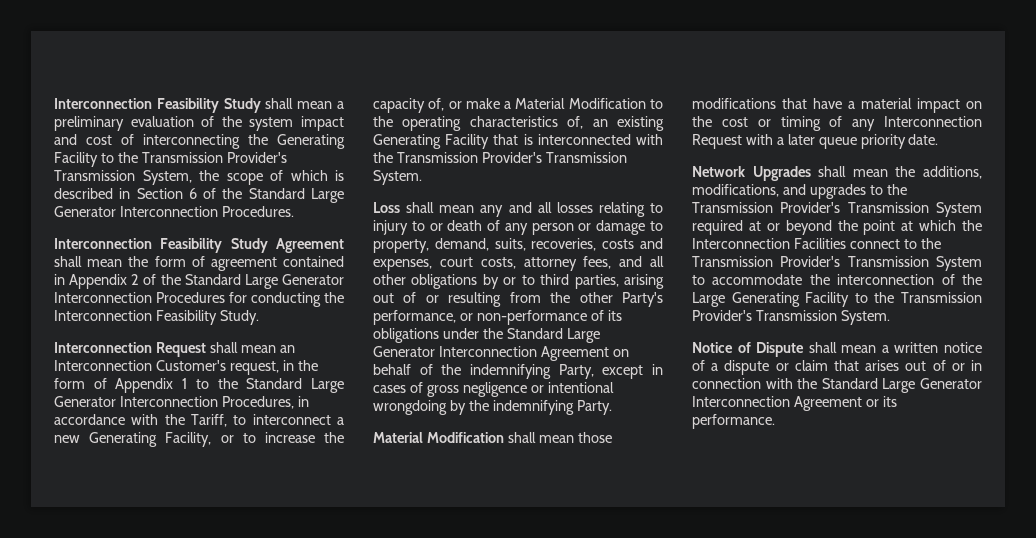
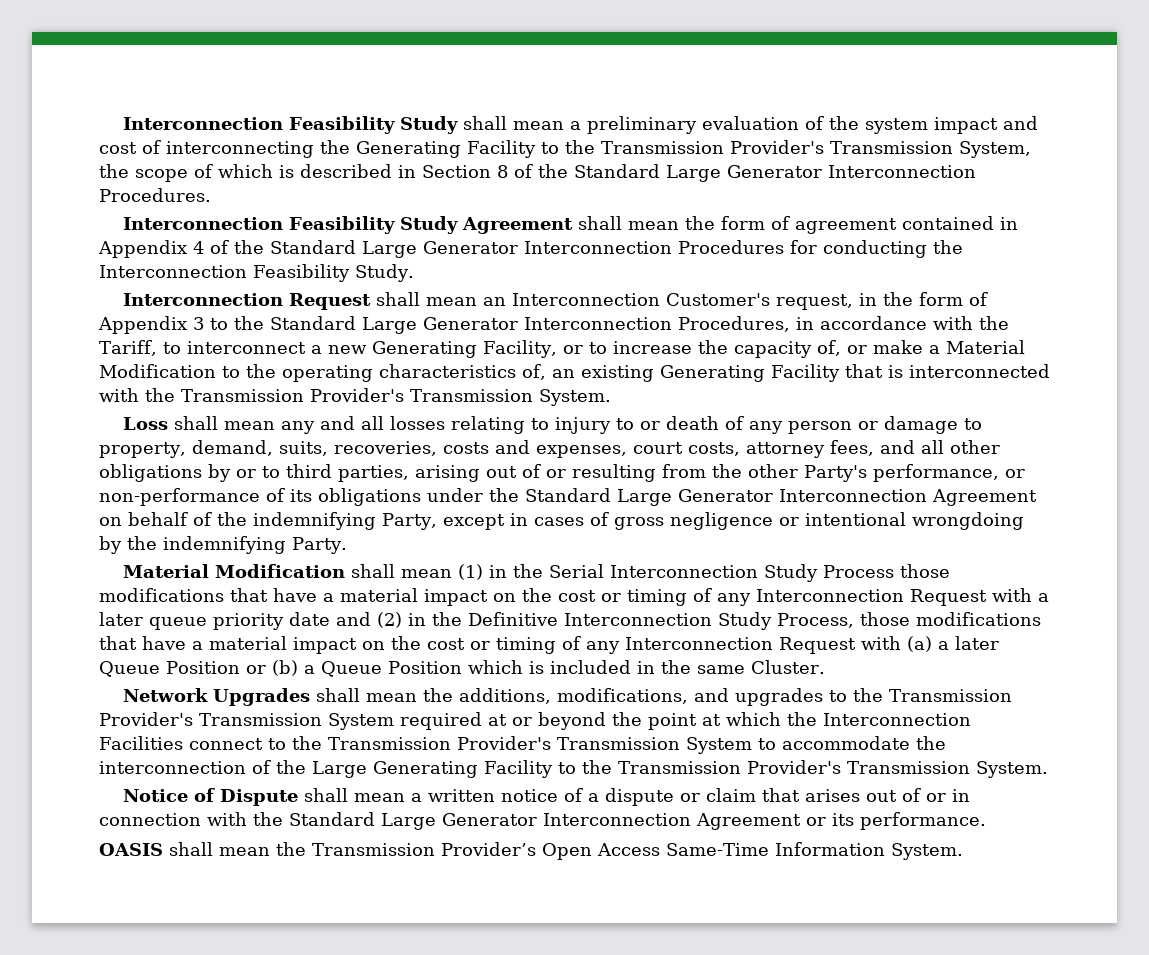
- Interconnection Feasibility Study shall mean a preliminary evaluation of the system impact and cost of interconnecting the Generating Facility to the Transmission Provider's Transmission System, the scope of which is described in Section 6 of the Standard Large Generator Interconnection Procedures.
+ Interconnection Feasibility Study shall mean a preliminary evaluation of the system impact and cost of interconnecting the Generating Facility to the Transmission Provider's Transmission System, the scope of which is described in Section 8 of the Standard Large Generator Interconnection Procedures.
- Interconnection Feasibility Study Agreement shall mean the form of agreement contained in Appendix 2 of the Standard Large Generator Interconnection Procedures for conducting the Interconnection Feasibility Study.
+ Interconnection Feasibility Study Agreement shall mean the form of agreement contained in Appendix 4 of the Standard Large Generator Interconnection Procedures for conducting the Interconnection Feasibility Study.
- Interconnection Request shall mean an Interconnection Customer's request, in the form of Appendix 1 to the Standard Large Generator Interconnection Procedures, in accordance with the Tariff, to interconnect a new Generating Facility, or to increase the capacity of, or make a Material Modification to the operating characteristics of, an existing Generating Facility that is interconnected with the Transmission Provider's Transmission System.
+ Interconnection Request shall mean an Interconnection Customer's request, in the form of Appendix 3 to the Standard Large Generator Interconnection Procedures, in accordance with the Tariff, to interconnect a new Generating Facility, or to increase the capacity of, or make a Material Modification to the operating characteristics of, an existing Generating Facility that is interconnected with the Transmission Provider's Transmission System.
- Material Modification shall mean those modifications that have a material impact on the cost or timing of any Interconnection Request with a later queue priority date.
+ Material Modification shall mean (1) in the Serial Interconnection Study Process those modifications that have a material impact on the cost or timing of any Interconnection Request with a later queue priority date and (2) in the Definitive Interconnection Study Process, those modifications that have a material impact on the cost or timing of any Interconnection Request with (a) a later Queue Position or (b) a Queue Position which is included in the same Cluster.
+ OASIS shall mean the Transmission Provider’s Open Access Same-Time Information System.

